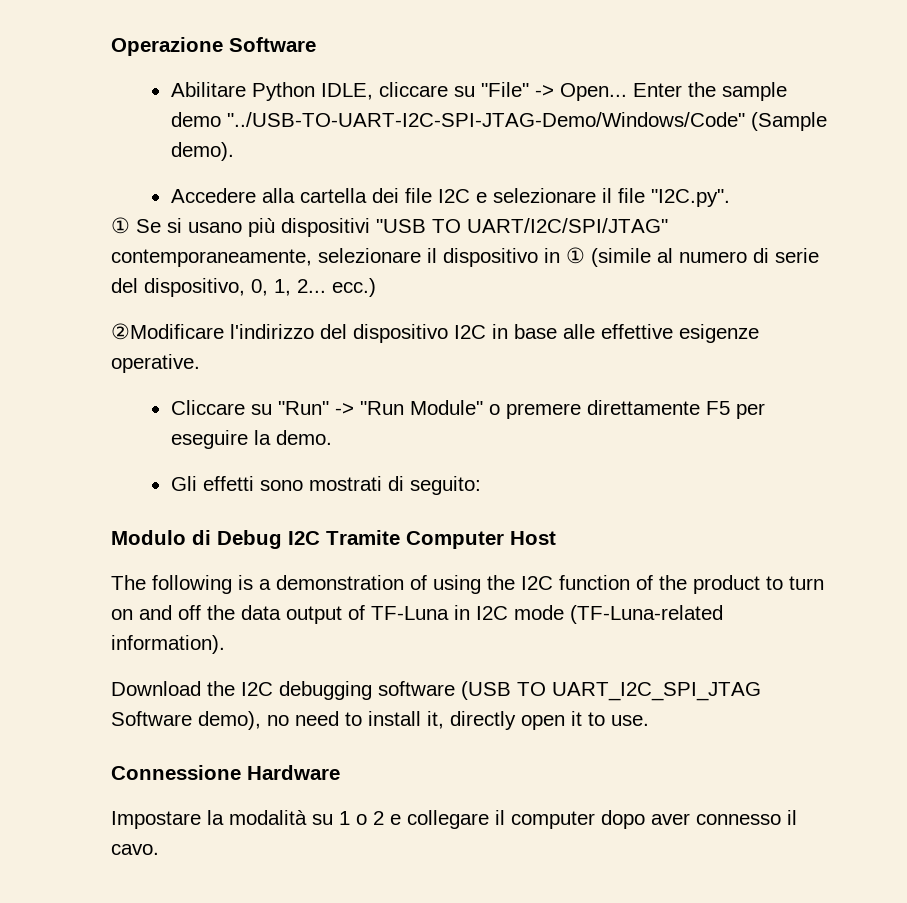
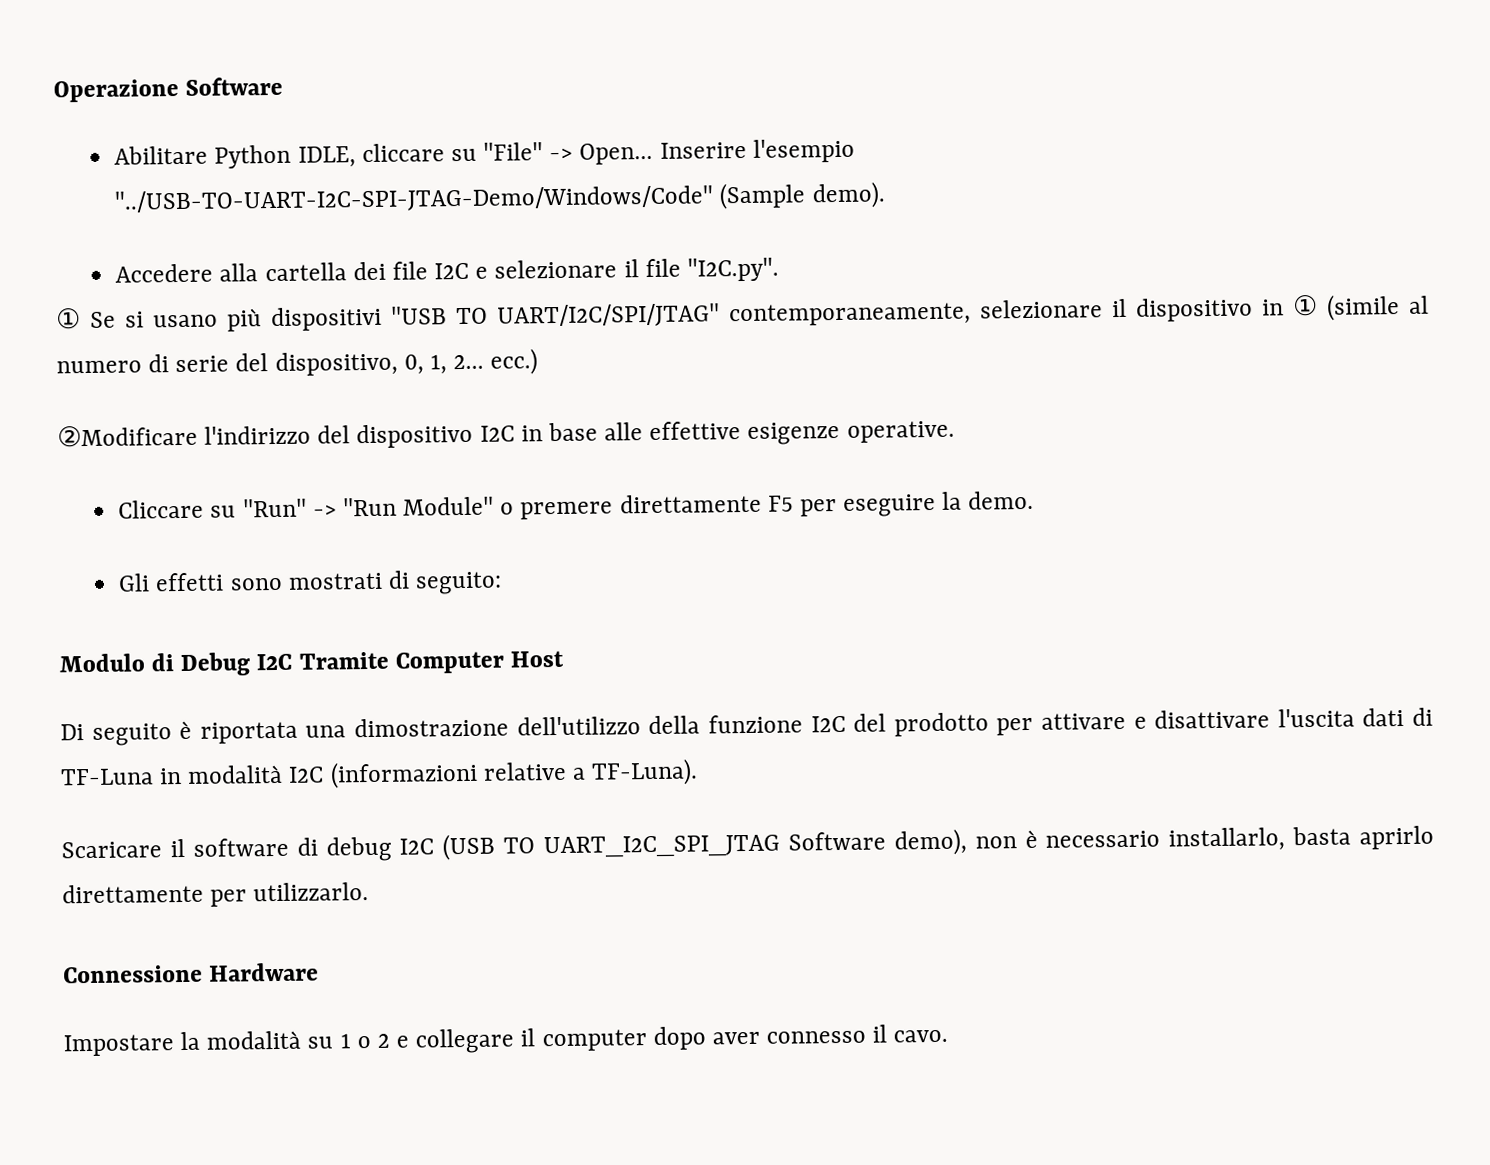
- Enter the sample demo "../USB-TO-UART-I2C-SPI-JTAG-Demo/Windows/Code" (Sample demo).
+ Inserire l'esempio "../USB-TO-UART-I2C-SPI-JTAG-Demo/Windows/Code" (Sample demo).
- The following is a demonstration of using the I2C function of the product to turn on and off the data output of TF-Luna in I2C mode (TF-Luna-related information).
- Download the I2C debugging software (USB TO UART_I2C_SPI_JTAG Software demo), no need to install it, directly open it to use.
+ Di seguito è riportata una dimostrazione dell'utilizzo della funzione I2C del prodotto per attivare e disattivare l'uscita dati di TF-Luna in modalità I2C (informazioni relative a TF-Luna).
+ Scaricare il software di debug I2C (USB TO UART_I2C_SPI_JTAG Software demo), non è necessario installarlo, basta aprirlo direttamente per utilizzarlo.

